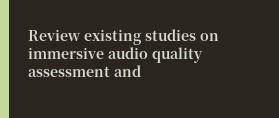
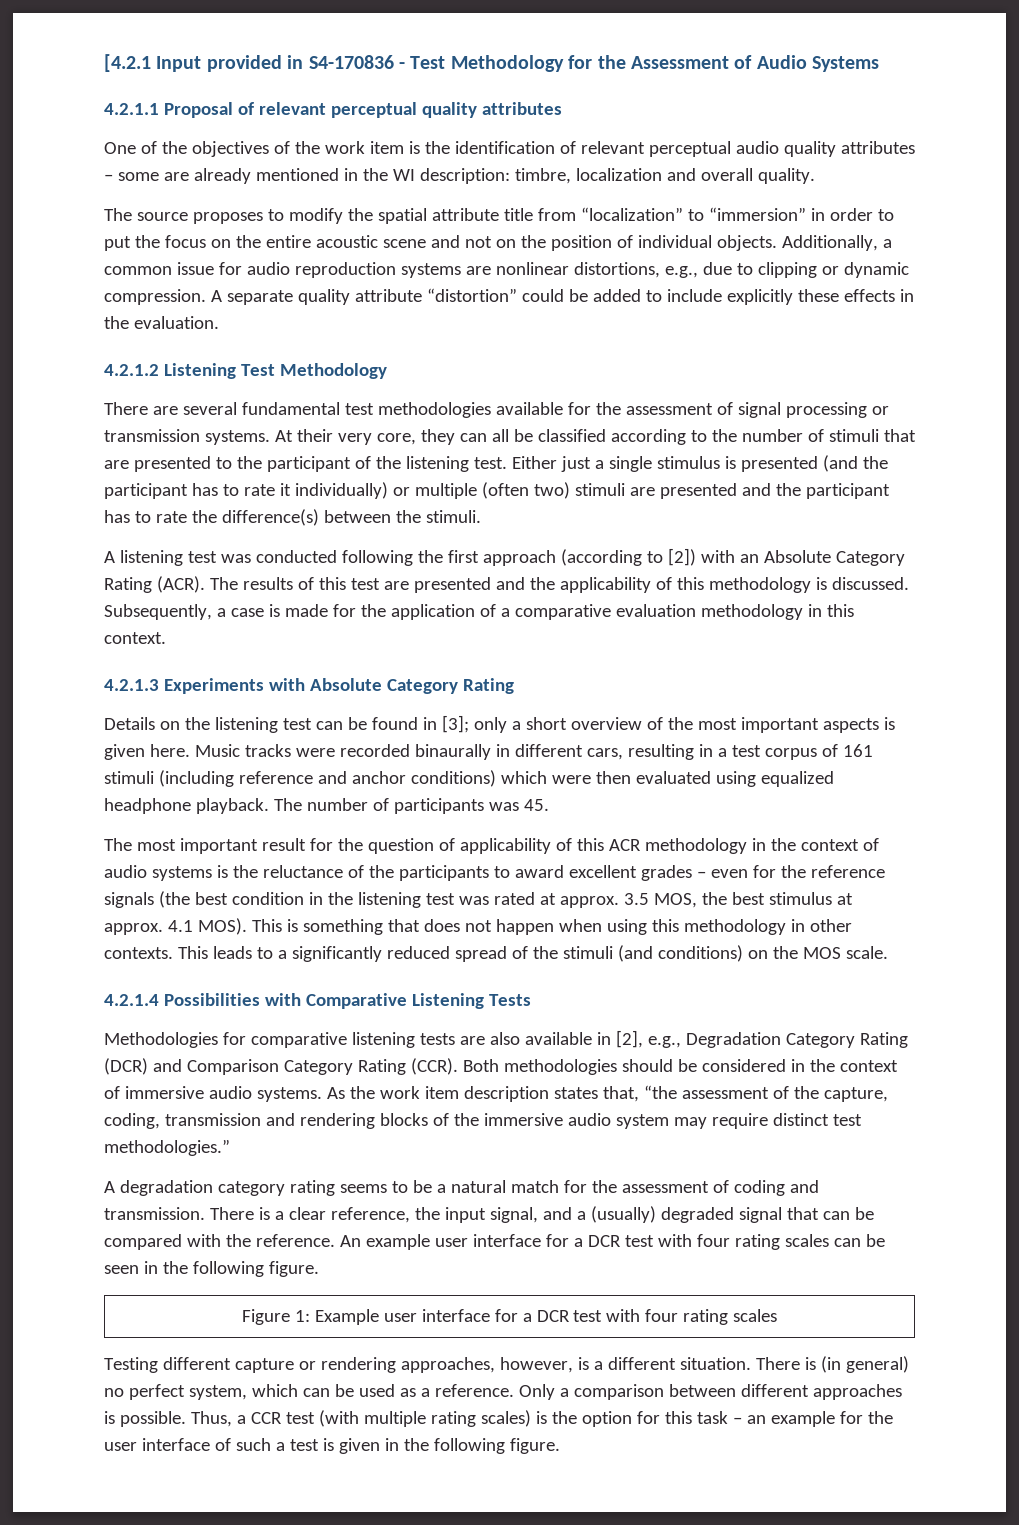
- Review existing studies on immersive audio quality assessment and
+ [4.2.1 Input provided in S4-170836 - Test Methodology for the Assessment of Audio Systems
+ 4.2.1.1 Proposal of relevant perceptual quality attributes
+ One of the objectives of the work item is the identification of relevant perceptual audio quality attributes – some are already mentioned in the WI description: timbre, localization and overall quality.
+ The source proposes to modify the spatial attribute title from “localization” to “immersion” in order to put the focus on the entire acoustic scene and not on the position of individual objects. Additionally, a common issue for audio reproduction systems are nonlinear distortions, e.g., due to clipping or dynamic compression. A separate quality attribute “distortion” could be added to include explicitly these effects in the evaluation.
+ 4.2.1.2 Listening Test Methodology
+ There are several fundamental test methodologies available for the assessment of signal processing or transmission systems. At their very core, they can all be classified according to the number of stimuli that are presented to the participant of the listening test. Either just a single stimulus is presented (and the participant has to rate it individually) or multiple (often two) stimuli are presented and the participant has to rate the difference(s) between the stimuli.
+ A listening test was conducted following the first approach (according to [2]) with an Absolute Category Rating (ACR). The results of this test are presented and the applicability of this methodology is discussed. Subsequently, a case is made for the application of a comparative evaluation methodology in this context.
+ 4.2.1.3 Experiments with Absolute Category Rating
+ Details on the listening test can be found in [3]; only a short overview of the most important aspects is given here. Music tracks were recorded binaurally in different cars, resulting in a test corpus of 161 stimuli (including reference and anchor conditions) which were then evaluated using equalized headphone playback. The number of participants was 45.
+ The most important result for the question of applicability of this ACR methodology in the context of audio systems is the reluctance of the participants to award excellent grades – even for the reference signals (the best condition in the listening test was rated at approx. 3.5 MOS, the best stimulus at approx. 4.1 MOS). This is something that does not happen when using this methodology in other contexts. This leads to a significantly reduced spread of the stimuli (and conditions) on the MOS scale.
+ 4.2.1.4 Possibilities with Comparative Listening Tests
+ Methodologies for comparative listening tests are also available in [2], e.g., Degradation Category Rating (DCR) and Comparison Category Rating (CCR). Both methodologies should be considered in the context of immersive audio systems. As the work item description states that, “the assessment of the capture, coding, transmission and rendering blocks of the immersive audio system may require distinct test methodologies.”
+ A degradation category rating seems to be a natural match for the assessment of coding and transmission. There is a clear reference, the input signal, and a (usually) degraded signal that can be compared with the reference. An example user interface for a DCR test with four rating scales can be seen in the following figure.
+ Figure 1: Example user interface for a DCR test with four rating scales
+ Testing different capture or rendering approaches, however, is a different situation. There is (in general) no perfect system, which can be used as a reference. Only a comparison between different approaches is possible. Thus, a CCR test (with multiple rating scales) is the option for this task – an example for the user interface of such a test is given in the following figure.

